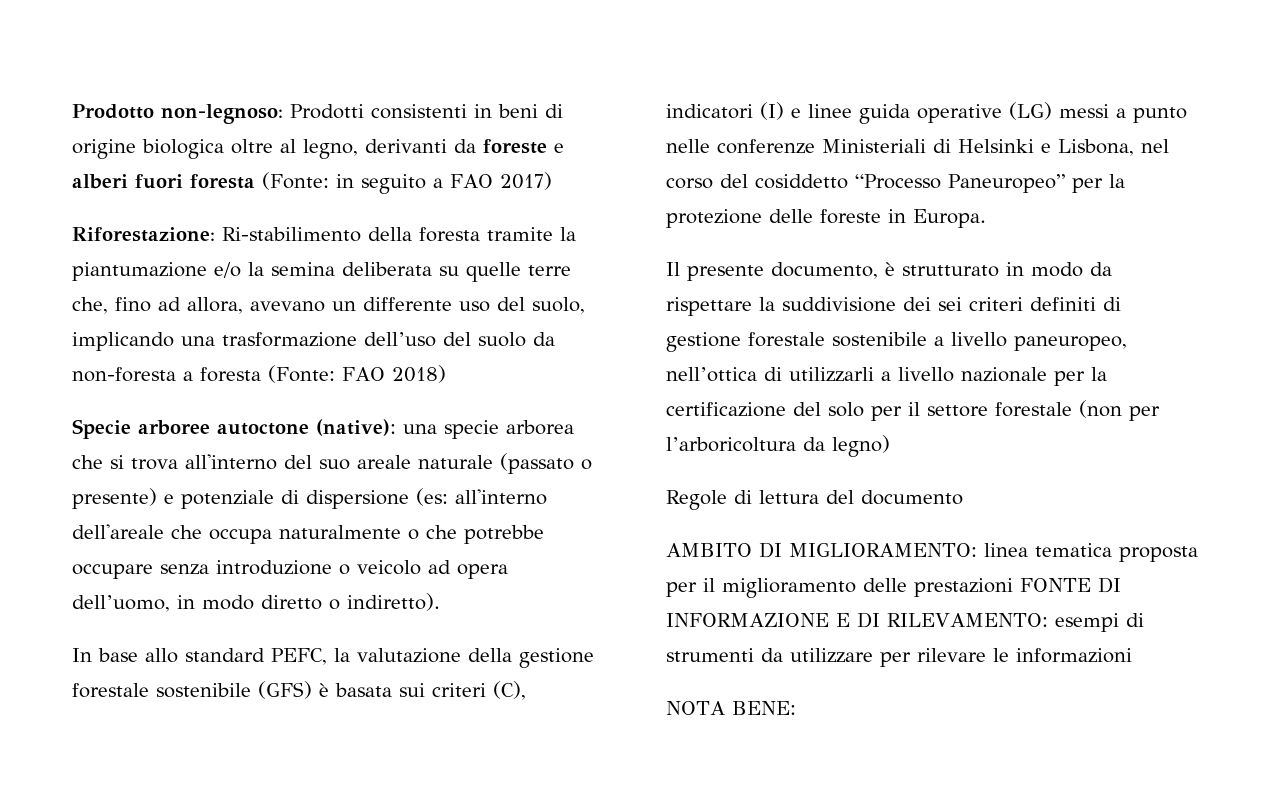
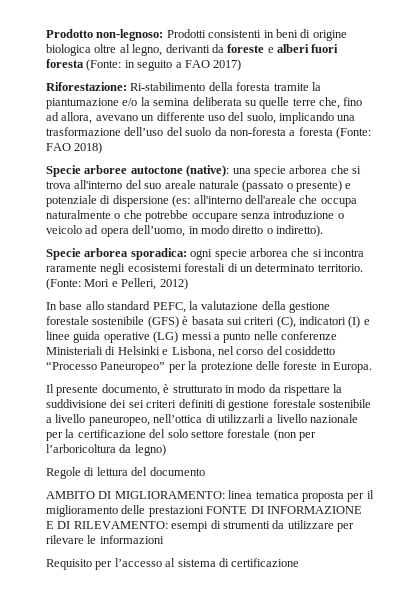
+ Specie arborea sporadica: ogni specie arborea che si incontra raramente negli ecosistemi forestali di un determinato territorio. (Fonte: Mori e Pelleri, 2012)
- Il presente documento, è strutturato in modo da rispettare la suddivisione dei sei criteri definiti di gestione forestale sostenibile a livello paneuropeo, nell’ottica di utilizzarli a livello nazionale per la certificazione del solo per il settore forestale (non per l’arboricoltura da legno)
+ Il presente documento, è strutturato in modo da rispettare la suddivisione dei sei criteri definiti di gestione forestale sostenibile a livello paneuropeo, nell’ottica di utilizzarli a livello nazionale per la certificazione del solo settore forestale (non per l’arboricoltura da legno)
- NOTA BENE:
+ Requisito per l’accesso al sistema di certificazione

